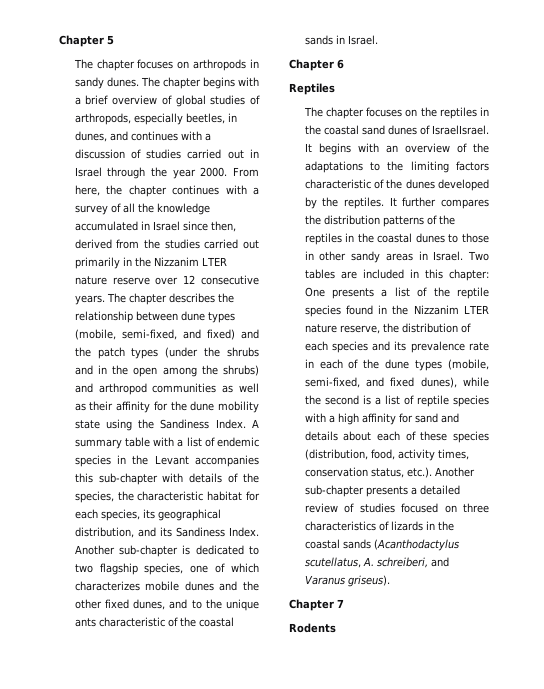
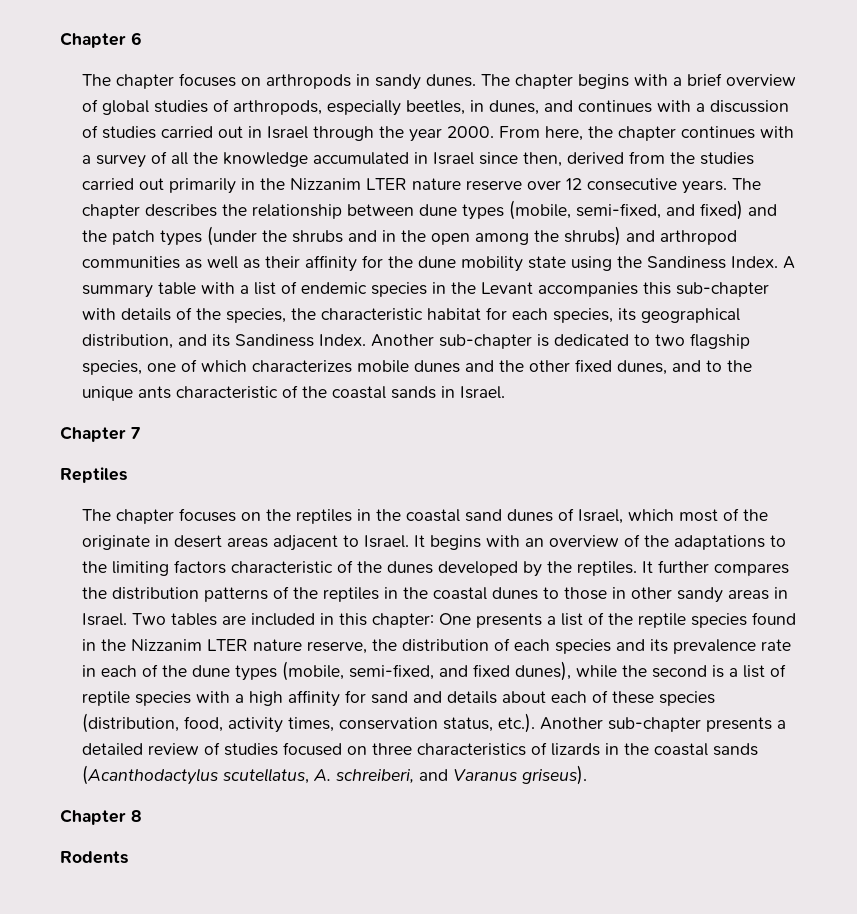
- Chapter 5
+ Chapter 6
- Chapter 6
+ Chapter 7
- The chapter focuses on the reptiles in the coastal sand dunes of IsraelIsrael.
+ The chapter focuses on the reptiles in the coastal sand dunes of Israel, which most of the originate in desert areas adjacent to Israel.
- Chapter 7
+ Chapter 8

